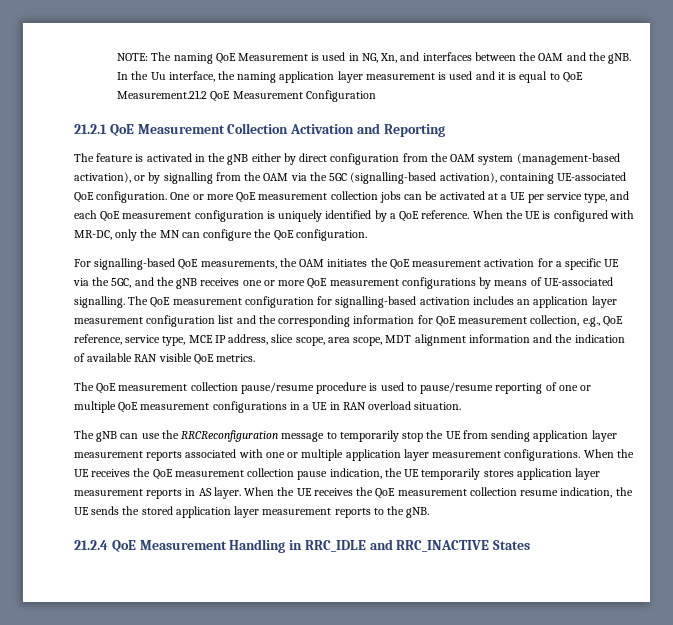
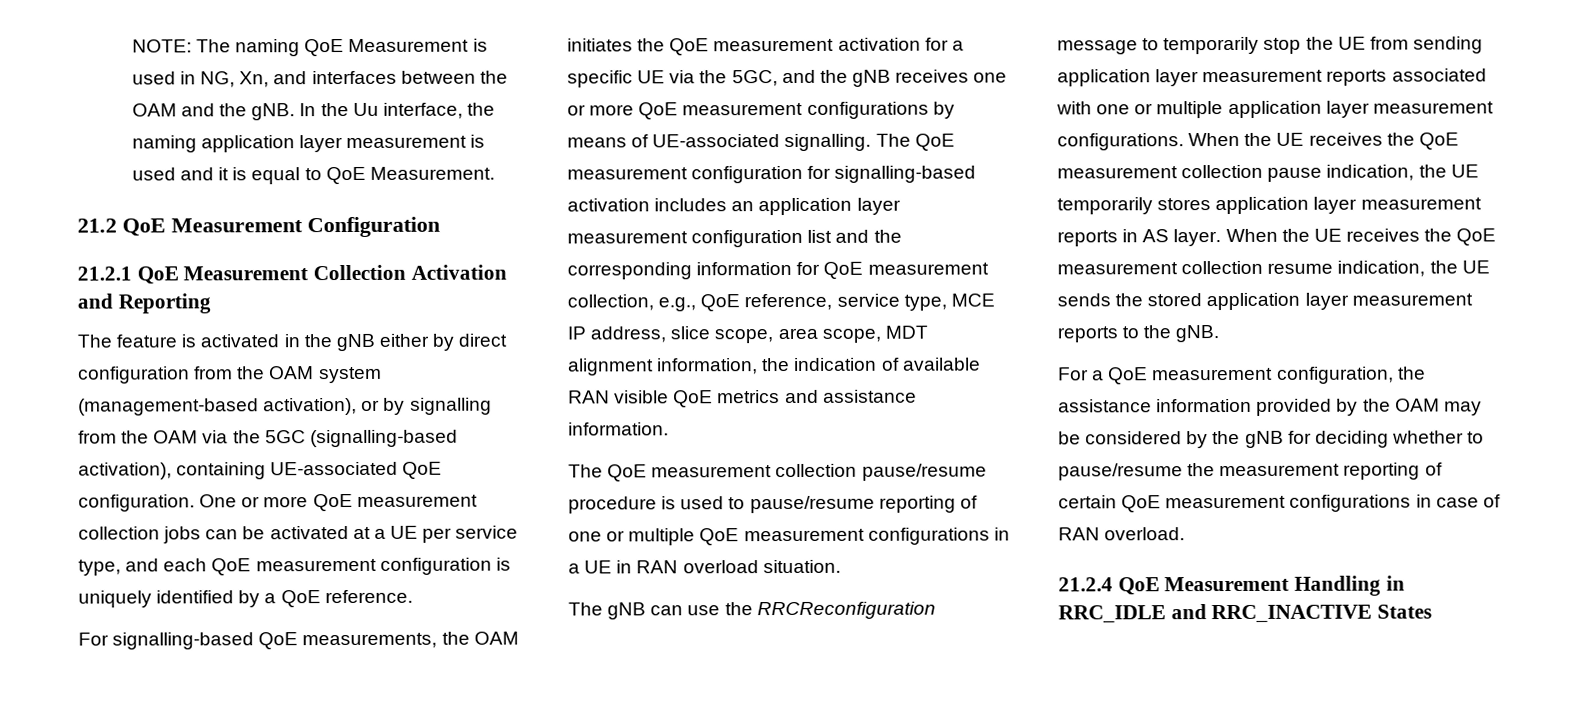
- In the Uu interface, the naming application layer measurement is used and it is equal to QoE Measurement.21.2 QoE Measurement Configuration
+ In the Uu interface, the naming application layer measurement is used and it is equal to QoE Measurement.
+ 21.2 QoE Measurement Configuration
- When the UE is configured with MR-DC, only the MN can configure the QoE configuration.
- The QoE measurement configuration for signalling-based activation includes an application layer measurement configuration list and the corresponding information for QoE measurement collection, e.g., QoE reference, service type, MCE IP address, slice scope, area scope, MDT alignment information and the indication of available RAN visible QoE metrics.
+ The QoE measurement configuration for signalling-based activation includes an application layer measurement configuration list and the corresponding information for QoE measurement collection, e.g., QoE reference, service type, MCE IP address, slice scope, area scope, MDT alignment information, the indication of available RAN visible QoE metrics and assistance information.
+ For a QoE measurement configuration, the assistance information provided by the OAM may be considered by the gNB for deciding whether to pause/resume the measurement reporting of certain QoE measurement configurations in case of RAN overload.

